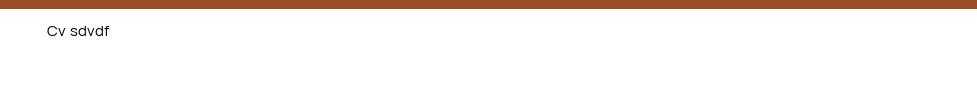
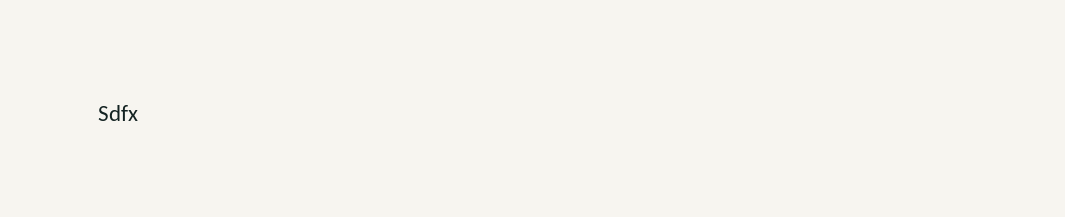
- Cv sdvdf
+ Sdfx

